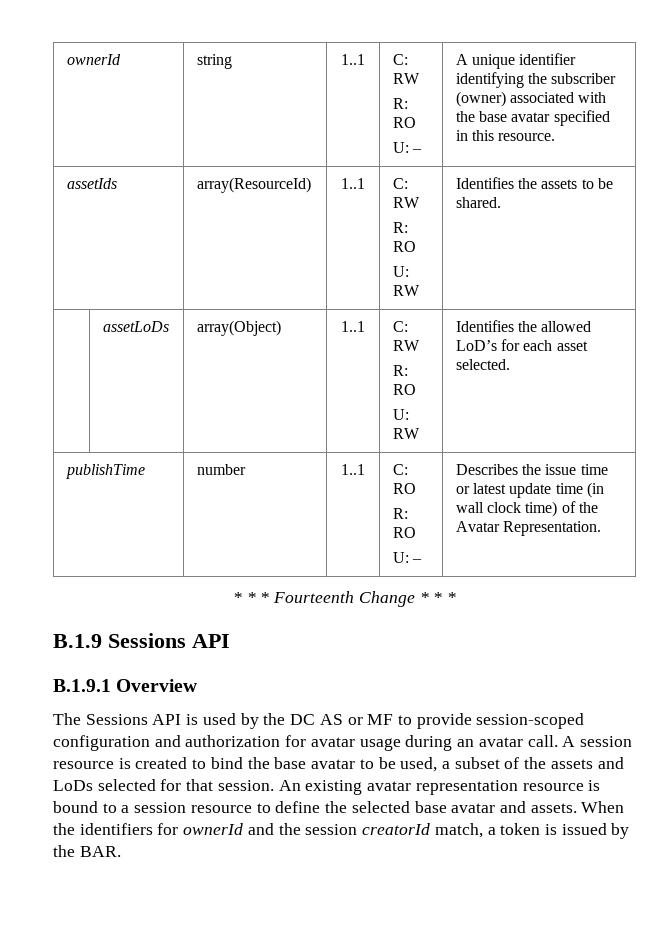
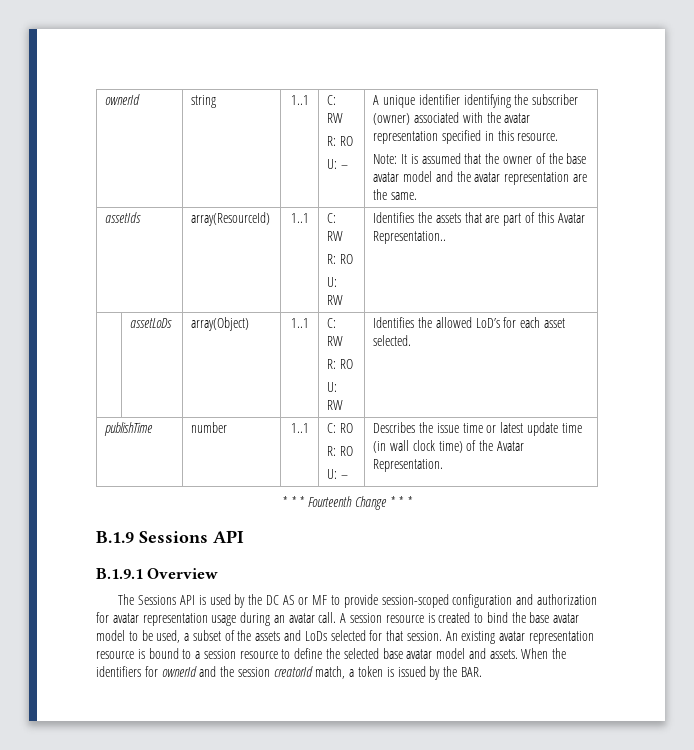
- A unique identifier identifying the subscriber (owner) associated with the base avatar specified in this resource.
+ A unique identifier identifying the subscriber (owner) associated with the avatar representation specified in this resource.
+ Note: It is assumed that the owner of the base avatar model and the avatar representation are the same.
  assetIds | array(ResourceId) | 1..1 | C: RW
  R: RO
- U: RW | Identifies the assets to be shared.
+ U: RW | Identifies the assets that are part of this Avatar Representation..
- The Sessions API is used by the DC AS or MF to provide session-scoped configuration and authorization for avatar usage during an avatar call.
+ The Sessions API is used by the DC AS or MF to provide session-scoped configuration and authorization for avatar representation usage during an avatar call.
- A session resource is created to bind the base avatar to be used, a subset of the assets and LoDs selected for that session.
+ A session resource is created to bind the base avatar model to be used, a subset of the assets and LoDs selected for that session.
- An existing avatar representation resource is bound to a session resource to define the selected base avatar and assets.
+ An existing avatar representation resource is bound to a session resource to define the selected base avatar model and assets.

